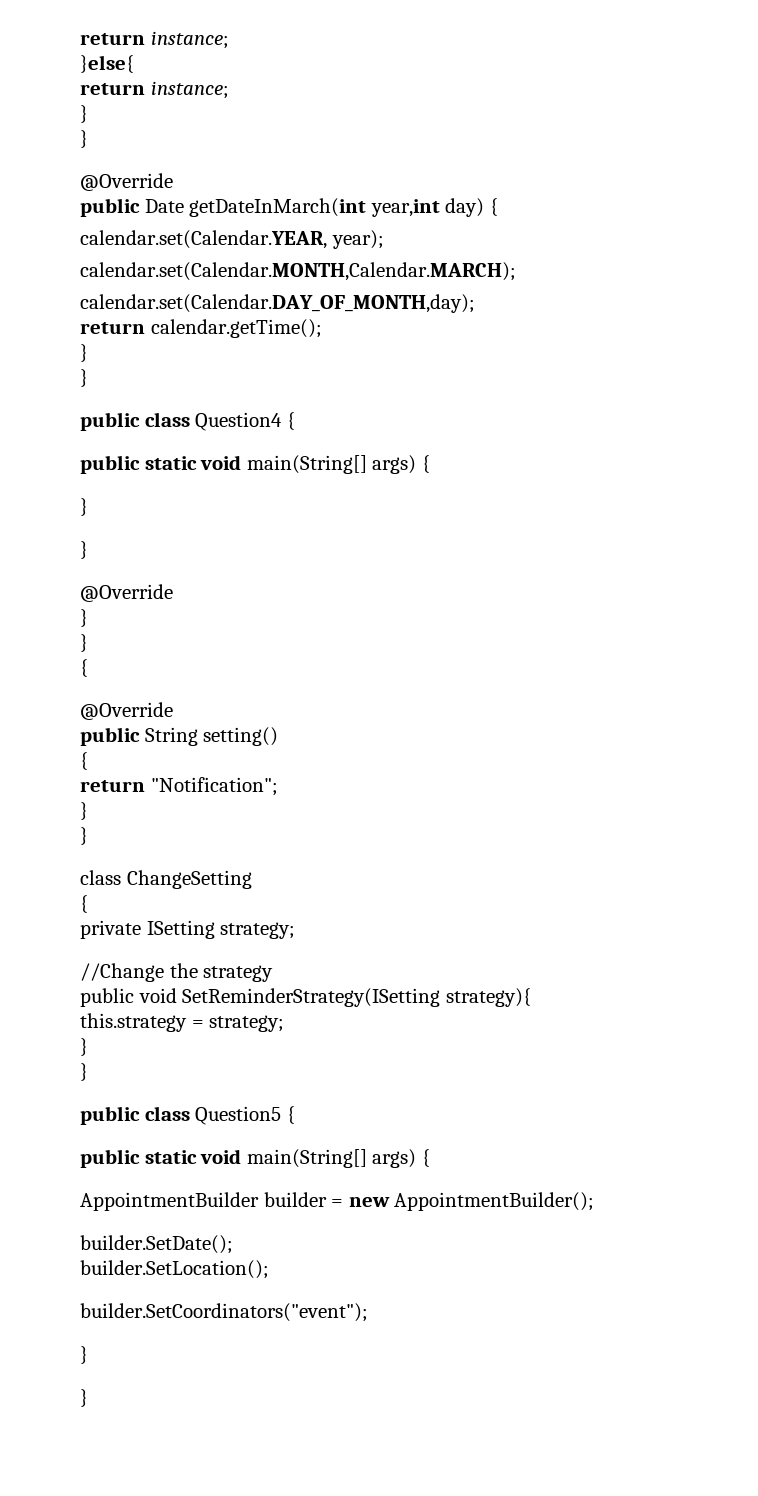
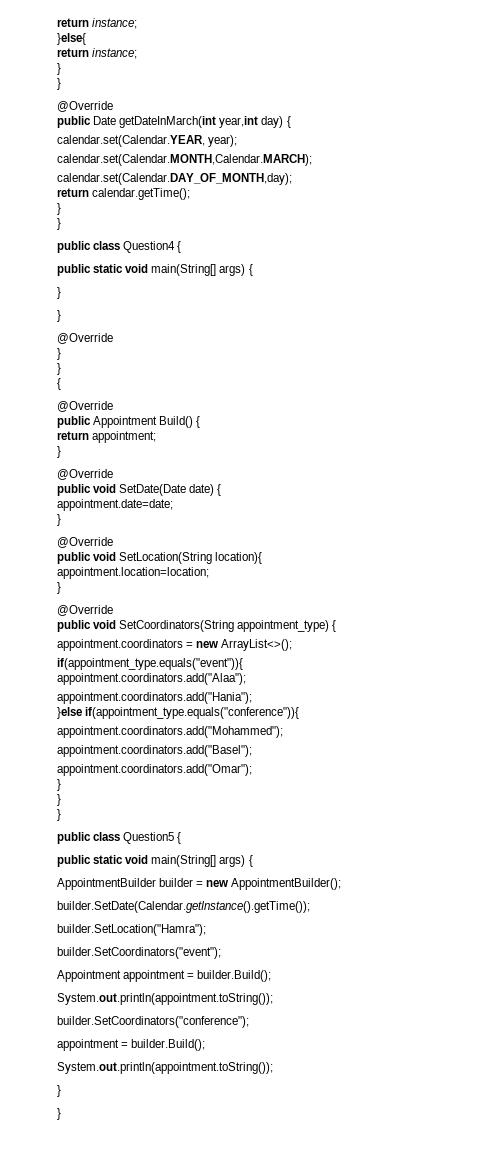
- public String setting()
- {
+ public Appointment Build() {
- return "Notification";
+ return appointment;
  }
+ @Override
+ public void SetDate(Date date) {
+ appointment.date=date;
  }
- class ChangeSetting
- {
- private ISetting strategy;
- //Change the strategy
- public void SetReminderStrategy(ISetting strategy){
- this.strategy = strategy;
+ @Override
+ public void SetLocation(String location){
+ appointment.location=location;
+ }
+ @Override
+ public void SetCoordinators(String appointment_type) {
+ appointment.coordinators = new ArrayList<>();
+ if(appointment_type.equals("event")){
+ appointment.coordinators.add("Alaa");
+ appointment.coordinators.add("Hania");
+ }else if(appointment_type.equals("conference")){
+ appointment.coordinators.add("Mohammed");
+ appointment.coordinators.add("Basel");
+ appointment.coordinators.add("Omar");
+ }
- builder.SetDate();
- builder.SetLocation();
+ builder.SetDate(Calendar.getInstance().getTime());
+ builder.SetLocation("Hamra");
+ Appointment appointment = builder.Build();
+ System.out.println(appointment.toString());
+ builder.SetCoordinators("conference");
+ appointment = builder.Build();
+ System.out.println(appointment.toString());

